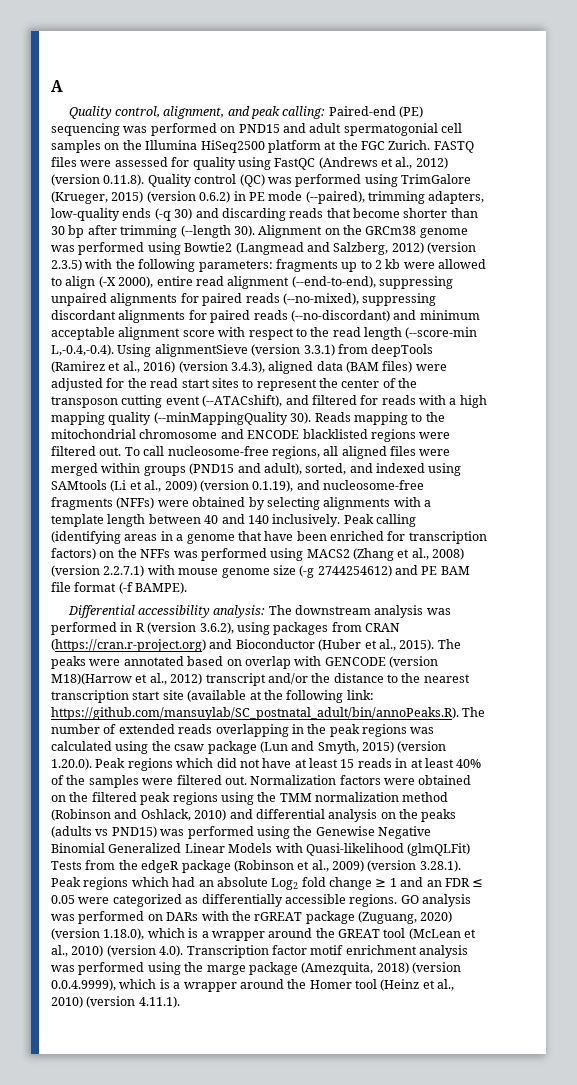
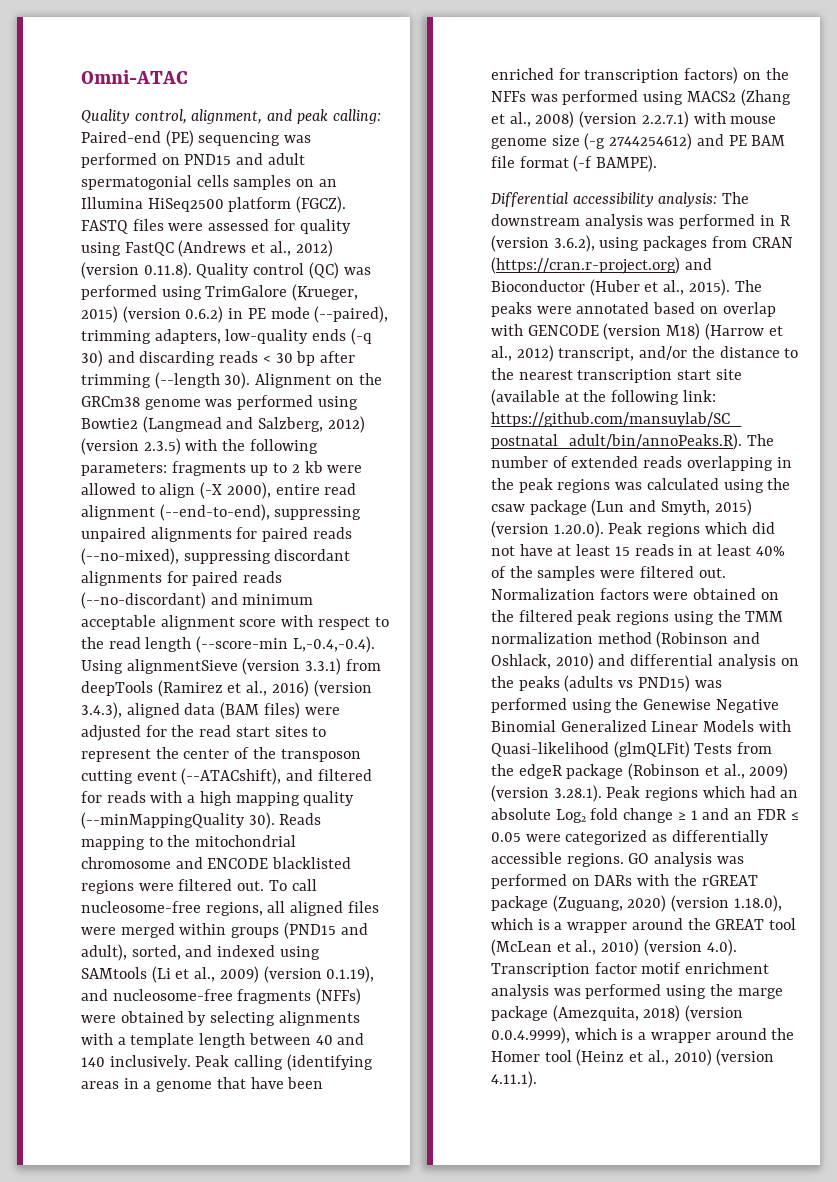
- A
+ Omni-ATAC
- Quality control, alignment, and peak calling: Paired-end (PE) sequencing was performed on PND15 and adult spermatogonial cell samples on the Illumina HiSeq2500 platform at the FGC Zurich.
+ Quality control, alignment, and peak calling: Paired-end (PE) sequencing was performed on PND15 and adult spermatogonial cells samples on an Illumina HiSeq2500 platform (FGCZ).
- FASTQ files were assessed for quality using FastQC (Andrews et al., 2012) (version 0.11.8). Quality control (QC) was performed using TrimGalore (Krueger, 2015) (version 0.6.2) in PE mode (--paired), trimming adapters, low-quality ends (-q 30) and discarding reads that become shorter than 30 bp after trimming (--length 30).
+ FASTQ files were assessed for quality using FastQC (Andrews et al., 2012) (version 0.11.8). Quality control (QC) was performed using TrimGalore (Krueger, 2015) (version 0.6.2) in PE mode (--paired), trimming adapters, low-quality ends (-q 30) and discarding reads < 30 bp after trimming (--length 30).
- The peaks were annotated based on overlap with GENCODE (version M18)(Harrow et al., 2012) transcript and/or the distance to the nearest transcription start site (available at the following link:
+ The peaks were annotated based on overlap with GENCODE (version M18) (Harrow et al., 2012) transcript, and/or the distance to the nearest transcription start site (available at the following link:

